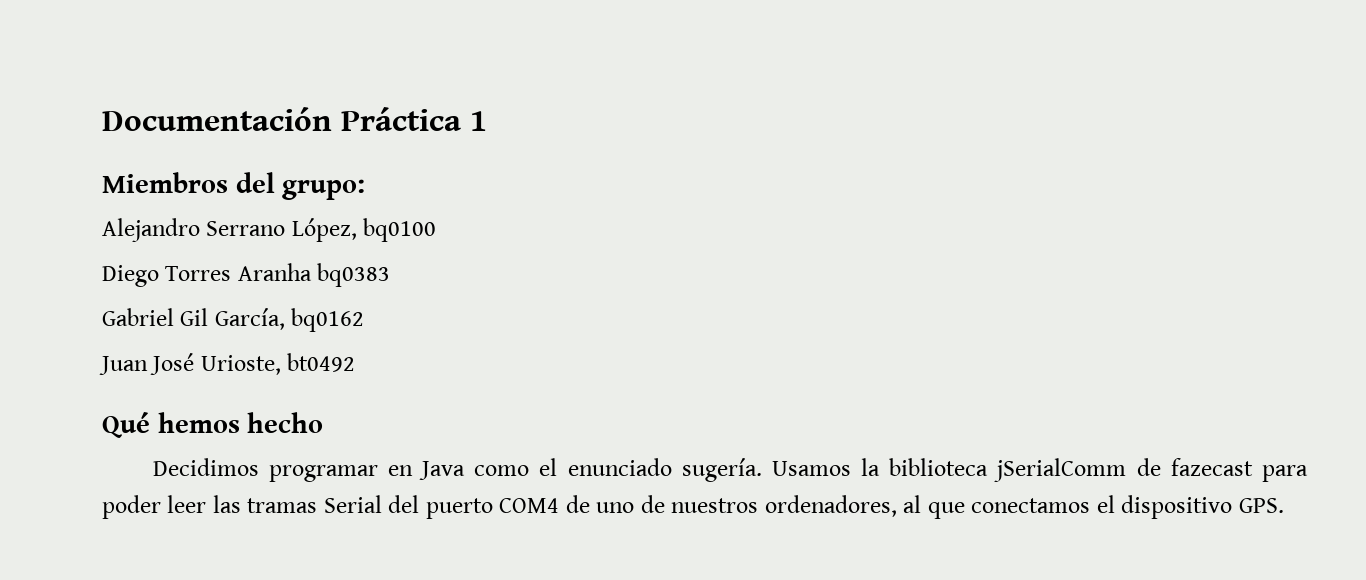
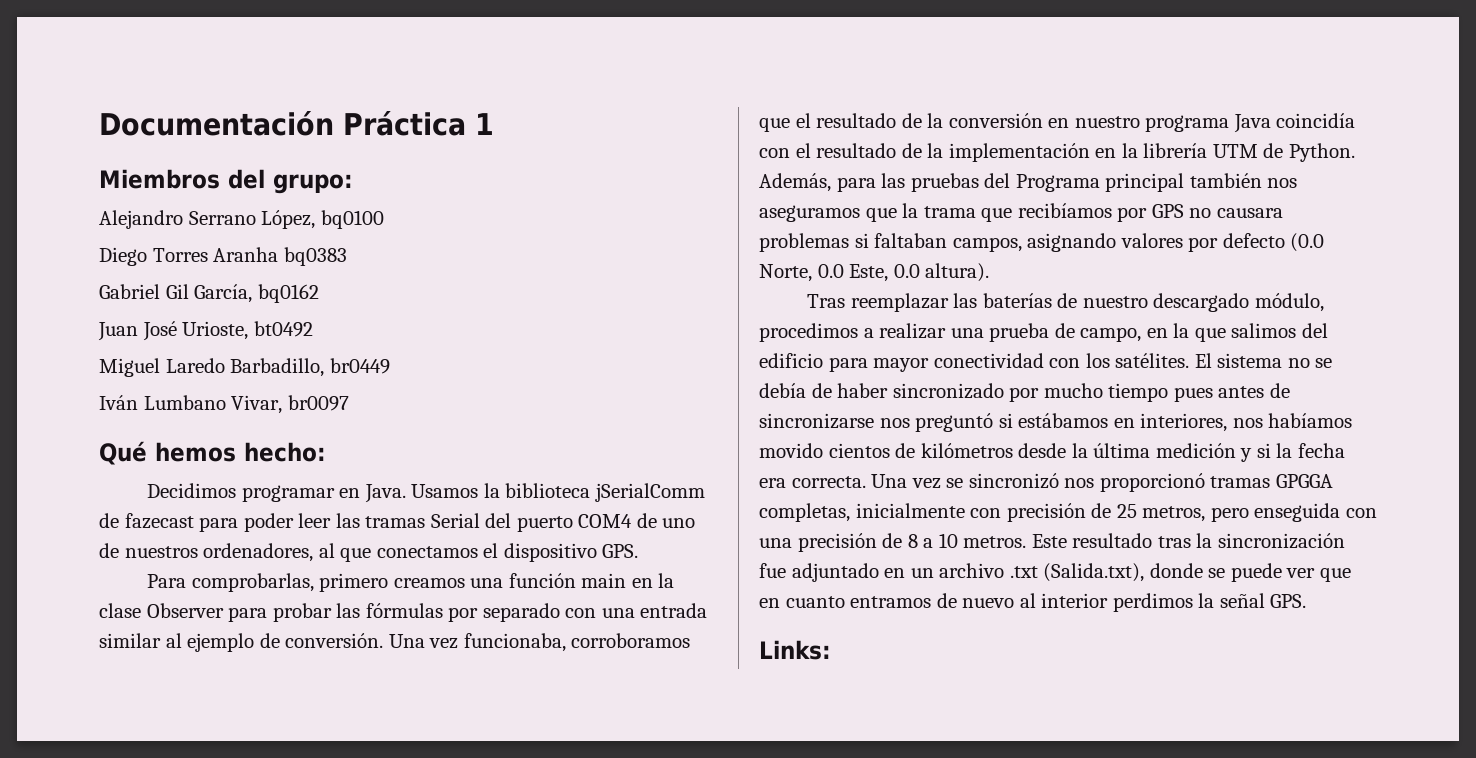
+ Miguel Laredo Barbadillo, br0449
+ Iván Lumbano Vivar, br0097
- Qué hemos hecho
+ Qué hemos hecho:
- Decidimos programar en Java como el enunciado sugería.
+ Decidimos programar en Java.
+ Para comprobarlas, primero creamos una función main en la clase Observer para probar las fórmulas por separado con una entrada similar al ejemplo de conversión. Una vez funcionaba, corroboramos que el resultado de la conversión en nuestro programa Java coincidía con el resultado de la implementación en la librería UTM de Python. Además, para las pruebas del Programa principal también nos aseguramos que la trama que recibíamos por GPS no causara problemas si faltaban campos, asignando valores por defecto (0.0 Norte, 0.0 Este, 0.0 altura).
+ Tras reemplazar las baterías de nuestro descargado módulo, procedimos a realizar una prueba de campo, en la que salimos del edificio para mayor conectividad con los satélites. El sistema no se debía de haber sincronizado por mucho tiempo pues antes de sincronizarse nos preguntó si estábamos en interiores, nos habíamos movido cientos de kilómetros desde la última medición y si la fecha era correcta. Una vez se sincronizó nos proporcionó tramas GPGGA completas, inicialmente con precisión de 25 metros, pero enseguida con una precisión de 8 a 10 metros. Este resultado tras la sincronización fue adjuntado en un archivo .txt (Salida.txt), donde se puede ver que en cuanto entramos de nuevo al interior perdimos la señal GPS.
+ Links:

